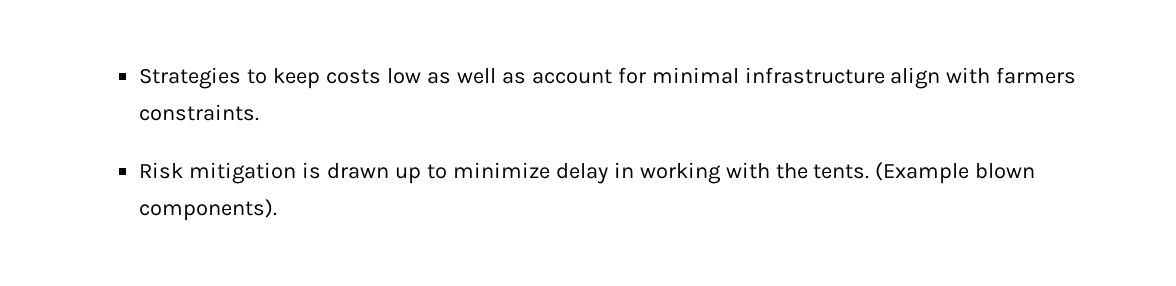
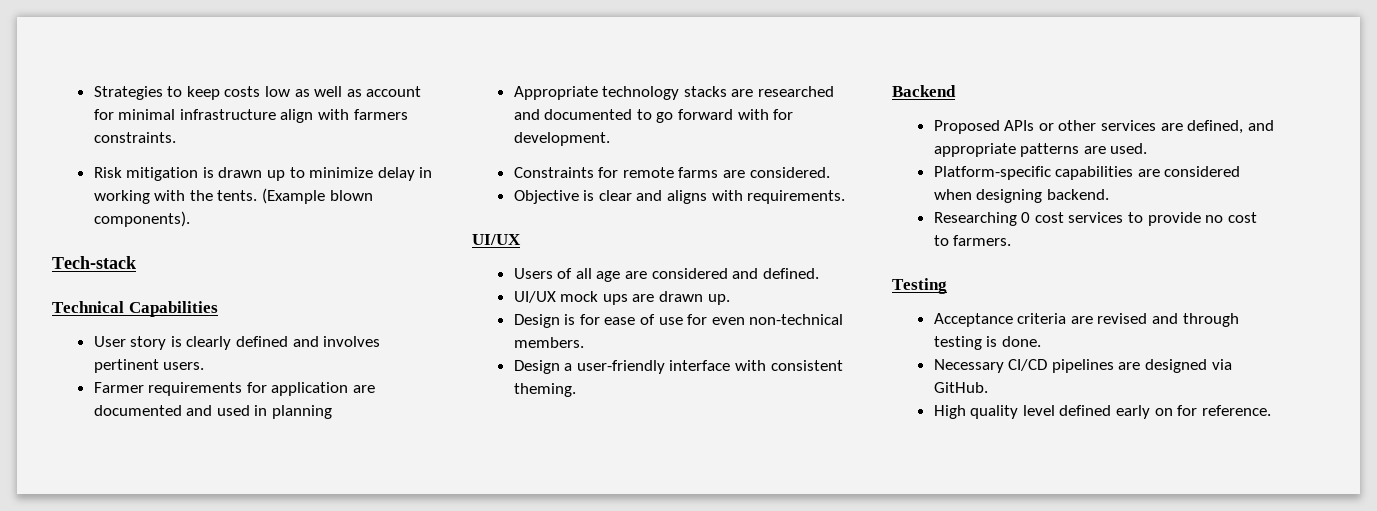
+ Tech-stack
+ Technical Capabilities
+ User story is clearly defined and involves pertinent users.
+ Farmer requirements for application are documented and used in planning
+ Appropriate technology stacks are researched and documented to go forward with for development.
+ Constraints for remote farms are considered.
+ Objective is clear and aligns with requirements.
+ UI/UX
+ Users of all age are considered and defined.
+ UI/UX mock ups are drawn up.
+ Design is for ease of use for even non-technical members.
+ Design a user-friendly interface with consistent theming.
+ Backend
+ Proposed APIs or other services are defined, and appropriate patterns are used.
+ Platform-specific capabilities are considered when designing backend.
+ Researching 0 cost services to provide no cost to farmers.
+ Testing
+ Acceptance criteria are revised and through testing is done.
+ Necessary CI/CD pipelines are designed via GitHub.
+ High quality level defined early on for reference.

